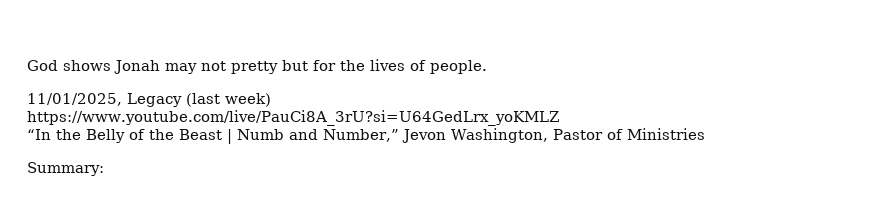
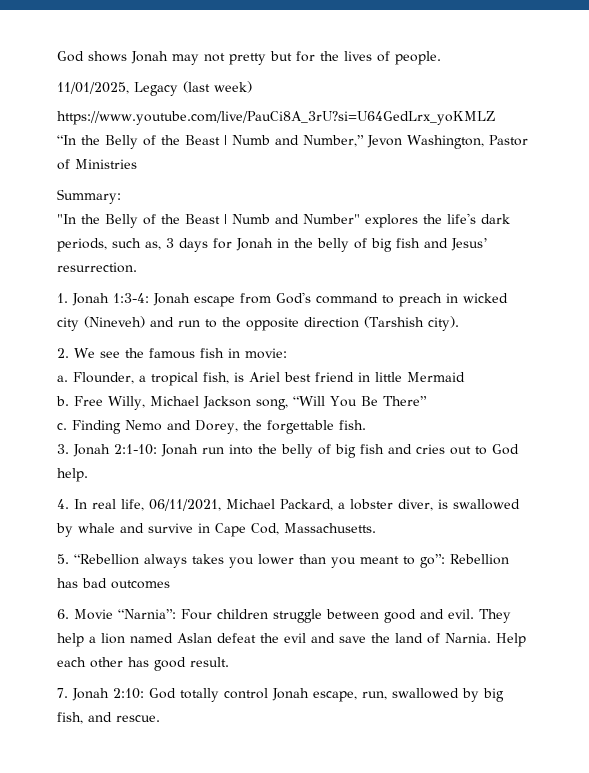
+ "In the Belly of the Beast | Numb and Number" explores the life's dark periods, such as, 3 days for Jonah in the belly of big fish and Jesus’ resurrection.
+ 1. Jonah 1:3-4: Jonah escape from God's command to preach in wicked city (Nineveh) and run to the opposite direction (Tarshish city).
+ 2. We see the famous fish in movie:
+ a. Flounder, a tropical fish, is Ariel best friend in little Mermaid
+ b. Free Willy, Michael Jackson song, “Will You Be There”
+ c. Finding Nemo and Dorey, the forgettable fish.
+ 3. Jonah 2:1-10: Jonah run into the belly of big fish and cries out to God help.
+ 4. In real life, 06/11/2021, Michael Packard, a lobster diver, is swallowed by whale and survive in Cape Cod, Massachusetts.
+ 5. “Rebellion always takes you lower than you meant to go”: Rebellion has bad outcomes
+ 6. Movie “Narnia”: Four children struggle between good and evil. They help a lion named Aslan defeat the evil and save the land of Narnia. Help each other has good result.
+ 7. Jonah 2:10: God totally control Jonah escape, run, swallowed by big fish, and rescue.

